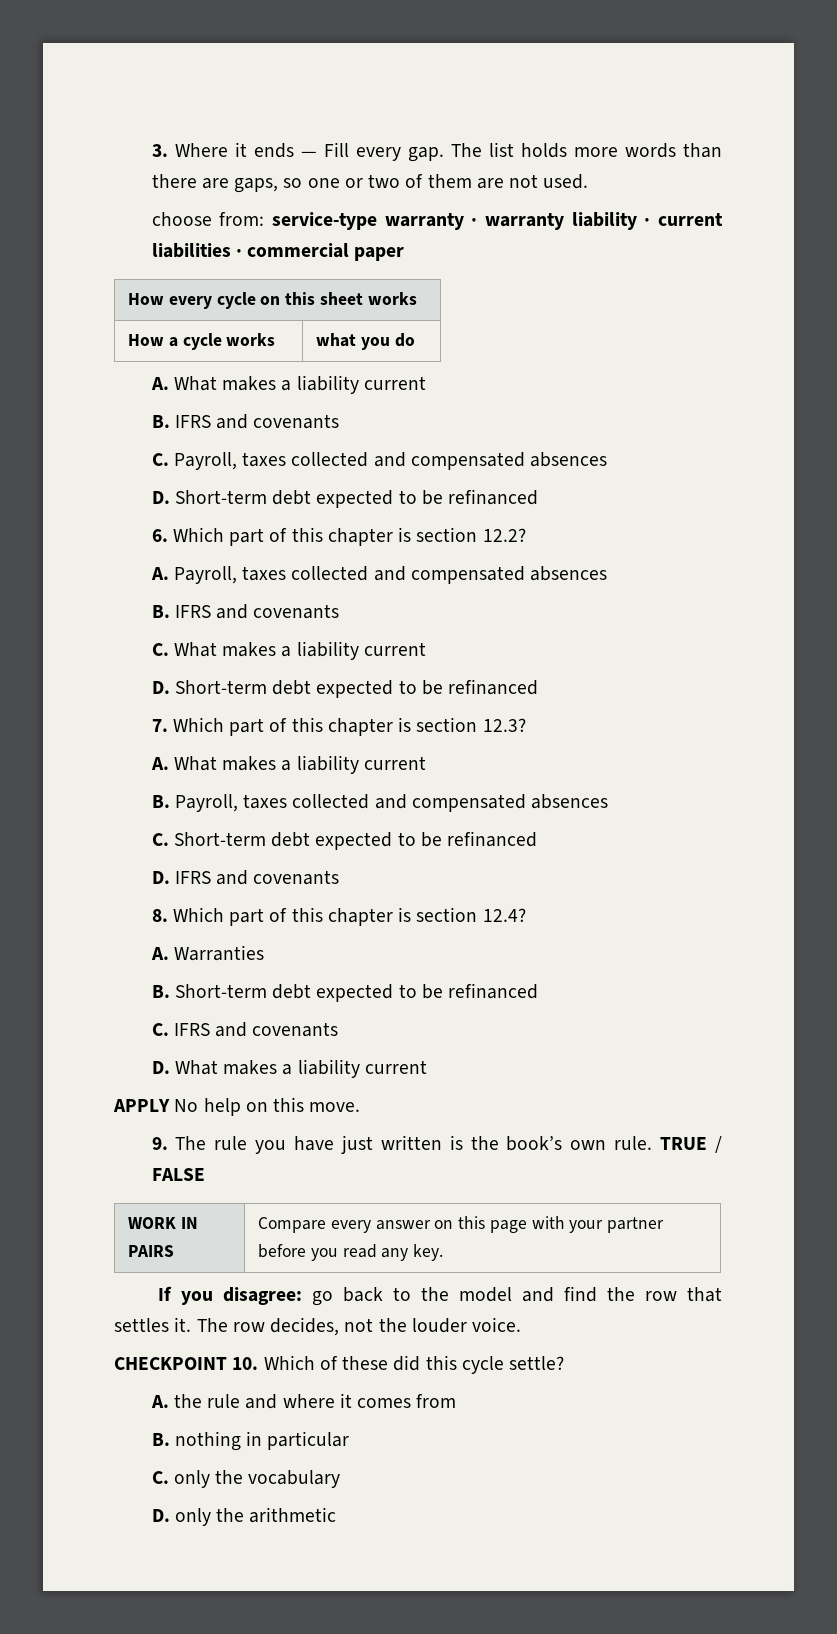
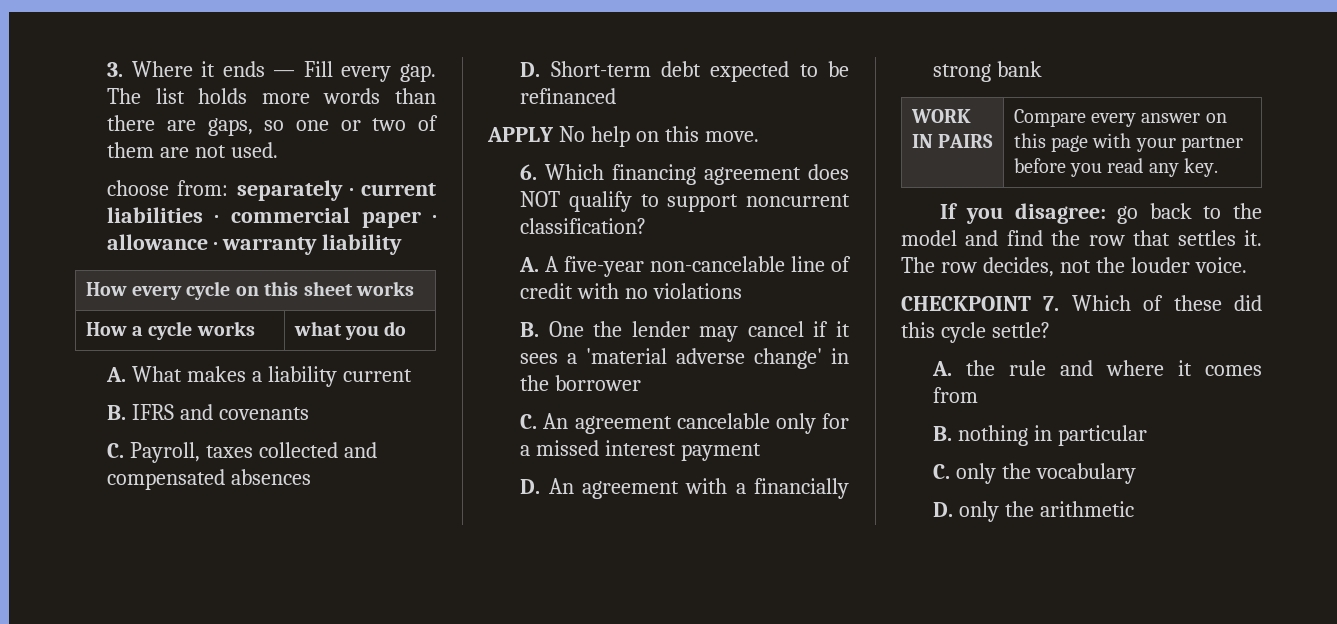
- choose from: service-type warranty · warranty liability · current liabilities · commercial paper
+ choose from: separately · current liabilities · commercial paper · allowance · warranty liability
- 6. Which part of this chapter is section 12.2?
- A. Payroll, taxes collected and compensated absences
- B. IFRS and covenants
- C. What makes a liability current
- D. Short-term debt expected to be refinanced
- 7. Which part of this chapter is section 12.3?
- A. What makes a liability current
- B. Payroll, taxes collected and compensated absences
- C. Short-term debt expected to be refinanced
- D. IFRS and covenants
- 8. Which part of this chapter is section 12.4?
- A. Warranties
- B. Short-term debt expected to be refinanced
- C. IFRS and covenants
- D. What makes a liability current
- 9. The rule you have just written is the book’s own rule. TRUE / FALSE
+ 6. Which financing agreement does NOT qualify to support noncurrent classification?
+ A. A five-year non-cancelable line of credit with no violations
+ B. One the lender may cancel if it sees a 'material adverse change' in the borrower
+ C. An agreement cancelable only for a missed interest payment
+ D. An agreement with a financially strong bank
- CHECKPOINT 10. Which of these did this cycle settle?
+ CHECKPOINT 7. Which of these did this cycle settle?

